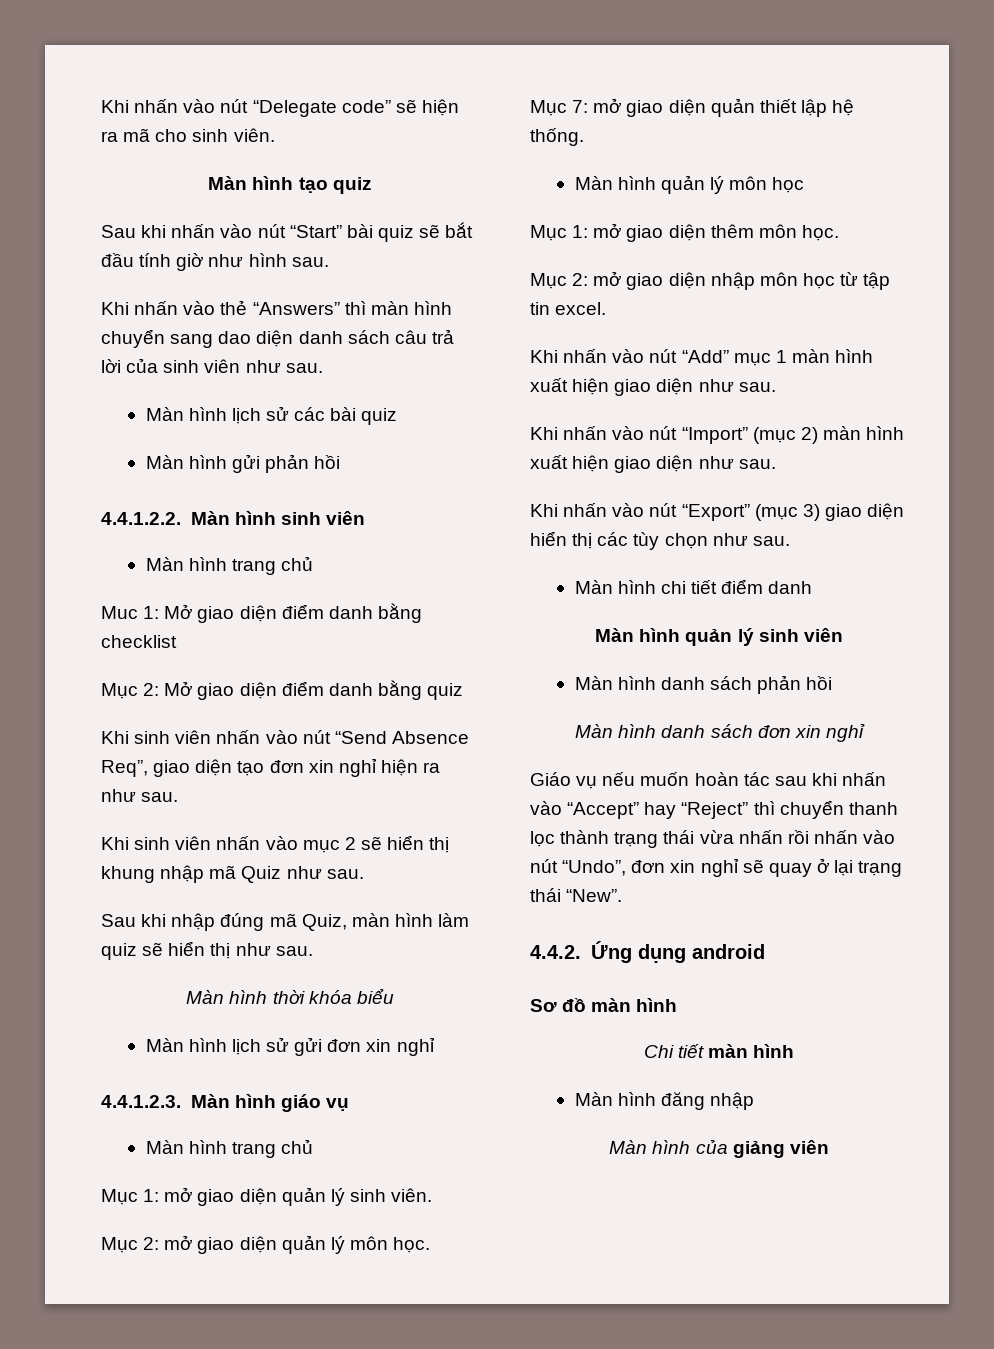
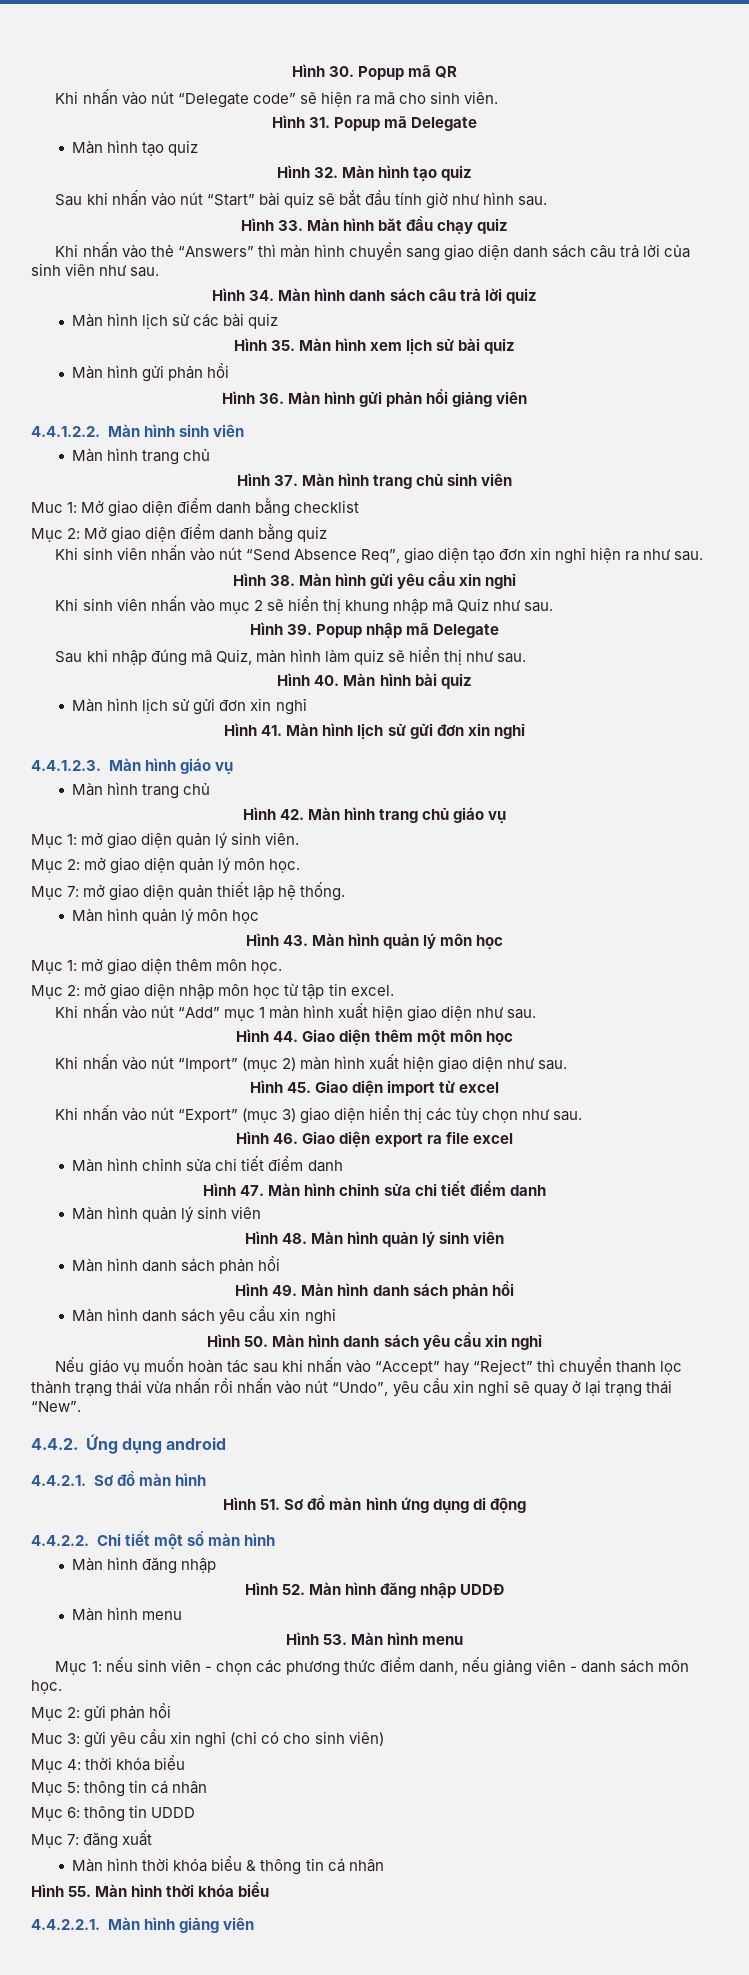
+ Hình 30. Popup mã QR
+ Hình 31. Popup mã Delegate
  Màn hình tạo quiz
+ Hình 32. Màn hình tạo quiz
+ Hình 33. Màn hình băt đầu chạy quiz
- Khi nhấn vào thẻ “Answers” thì màn hình chuyển sang dao diện danh sách câu trả lời của sinh viên như sau.
+ Khi nhấn vào thẻ “Answers” thì màn hình chuyển sang giao diện danh sách câu trả lời của sinh viên như sau.
+ Hình 34. Màn hình danh sách câu trả lời quiz
+ Hình 35. Màn hình xem lịch sử bài quiz
  Màn hình gửi phản hồi
+ Hình 36. Màn hình gửi phản hồi giảng viên
+ Hình 37. Màn hình trang chủ sinh viên
+ Hình 38. Màn hình gửi yêu cầu xin nghỉ
+ Hình 39. Popup nhập mã Delegate
- Màn hình thời khóa biểu
+ Hình 40. Màn hình bài quiz
  Màn hình lịch sử gửi đơn xin nghỉ
+ Hình 41. Màn hình lịch sử gửi đơn xin nghỉ
+ Hình 42. Màn hình trang chủ giáo vụ
+ Hình 43. Màn hình quản lý môn học
+ Hình 44. Giao diện thêm một môn học
+ Hình 45. Giao diện import từ excel
- Màn hình chi tiết điểm danh
+ Hình 46. Giao diện export ra file excel
+ Màn hình chỉnh sửa chi tiết điểm danh
+ Hình 47. Màn hình chỉnh sửa chi tiết điểm danh
  Màn hình quản lý sinh viên
+ Hình 48. Màn hình quản lý sinh viên
- Màn hình danh sách đơn xin nghỉ
- Giáo vụ nếu muốn hoàn tác sau khi nhấn vào “Accept” hay “Reject” thì chuyển thanh lọc thành trạng thái vừa nhấn rồi nhấn vào nút “Undo”, đơn xin nghỉ sẽ quay ở lại trạng thái “New”.
+ Hình 49. Màn hình danh sách phản hồi
+ Màn hình danh sách yêu cầu xin nghỉ
+ Hình 50. Màn hình danh sách yêu cầu xin nghỉ
+ Nếu giáo vụ muốn hoàn tác sau khi nhấn vào “Accept” hay “Reject” thì chuyển thanh lọc thành trạng thái vừa nhấn rồi nhấn vào nút “Undo”, yêu cầu xin nghỉ sẽ quay ở lại trạng thái “New”.
- Sơ đồ màn hình
+ 4.4.2.1. Sơ đồ màn hình
- Chi tiết màn hình
+ Hình 51. Sơ đồ màn hình ứng dụng di động
+ 4.4.2.2. Chi tiết một số màn hình
- Màn hình của giảng viên
+ Hình 52. Màn hình đăng nhập UDDĐ
+ Màn hình menu
+ Hình 53. Màn hình menu
+ Mục 1: nếu sinh viên - chọn các phương thức điểm danh, nếu giảng viên - danh sách môn học.
+ Mục 2: gửi phản hồi
+ Muc 3: gửi yêu cầu xin nghỉ (chỉ có cho sinh viên)
+ Mục 4: thời khóa biểu
+ Mục 5: thông tin cá nhân
+ Mục 6: thông tin UDDD
+ Mục 7: đăng xuất
+ Màn hình thời khóa biểu & thông tin cá nhân
+ Hình 55. Màn hình thời khóa biểu
+ 4.4.2.2.1. Màn hình giảng viên

